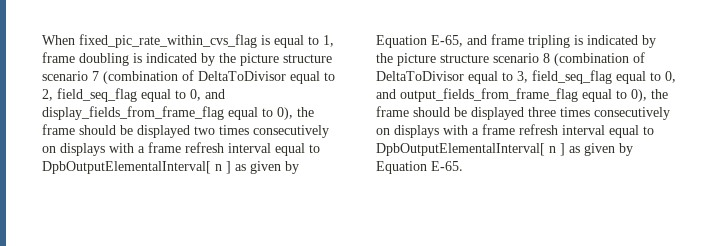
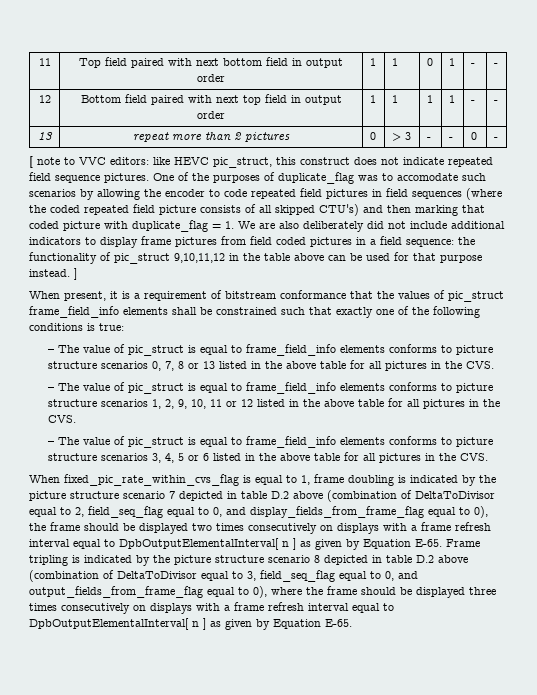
+ 11 | Top field paired with next bottom field in output order | 1 | 1 | 0 | 1 | - | -
+ 12 | Bottom field paired with next top field in output order | 1 | 1 | 1 | 1 | - | -
+ 13 | repeat more than 2 pictures | 0 | > 3 | - | - | 0 | -
+ [ note to VVC editors: like HEVC pic_struct, this construct does not indicate repeated field sequence pictures. One of the purposes of duplicate_flag was to accomodate such scenarios by allowing the encoder to code repeated field pictures in field sequences (where the coded repeated field picture consists of all skipped CTU's) and then marking that coded picture with duplicate_flag = 1. We are also deliberately did not include additional indicators to display frame pictures from field coded pictures in a field sequence: the functionality of pic_struct 9,10,11,12 in the table above can be used for that purpose instead. ]
+ When present, it is a requirement of bitstream conformance that the values of pic_struct frame_field_info elements shall be constrained such that exactly one of the following conditions is true:
+ – The value of pic_struct is equal to frame_field_info elements conforms to picture structure scenarios 0, 7, 8 or 13 listed in the above table for all pictures in the CVS.
+ – The value of pic_struct is equal to frame_field_info elements conforms to picture structure scenarios 1, 2, 9, 10, 11 or 12 listed in the above table for all pictures in the CVS.
+ – The value of pic_struct is equal to frame_field_info elements conforms to picture structure scenarios 3, 4, 5 or 6 listed in the above table for all pictures in the CVS.
- When fixed_pic_rate_within_cvs_flag is equal to 1, frame doubling is indicated by the picture structure scenario 7 (combination of DeltaToDivisor equal to 2, field_seq_flag equal to 0, and display_fields_from_frame_flag equal to 0), the frame should be displayed two times consecutively on displays with a frame refresh interval equal to DpbOutputElementalInterval[ n ] as given by Equation E-65, and frame tripling is indicated by the picture structure scenario 8 (combination of DeltaToDivisor equal to 3, field_seq_flag equal to 0, and output_fields_from_frame_flag equal to 0), the frame should be displayed three times consecutively on displays with a frame refresh interval equal to DpbOutputElementalInterval[ n ] as given by Equation E-65.
+ When fixed_pic_rate_within_cvs_flag is equal to 1, frame doubling is indicated by the picture structure scenario 7 depicted in table D.2 above (combination of DeltaToDivisor equal to 2, field_seq_flag equal to 0, and display_fields_from_frame_flag equal to 0), the frame should be displayed two times consecutively on displays with a frame refresh interval equal to DpbOutputElementalInterval[ n ] as given by Equation E-65. Frame tripling is indicated by the picture structure scenario 8 depicted in table D.2 above (combination of DeltaToDivisor equal to 3, field_seq_flag equal to 0, and output_fields_from_frame_flag equal to 0), where the frame should be displayed three times consecutively on displays with a frame refresh interval equal to DpbOutputElementalInterval[ n ] as given by Equation E-65.

